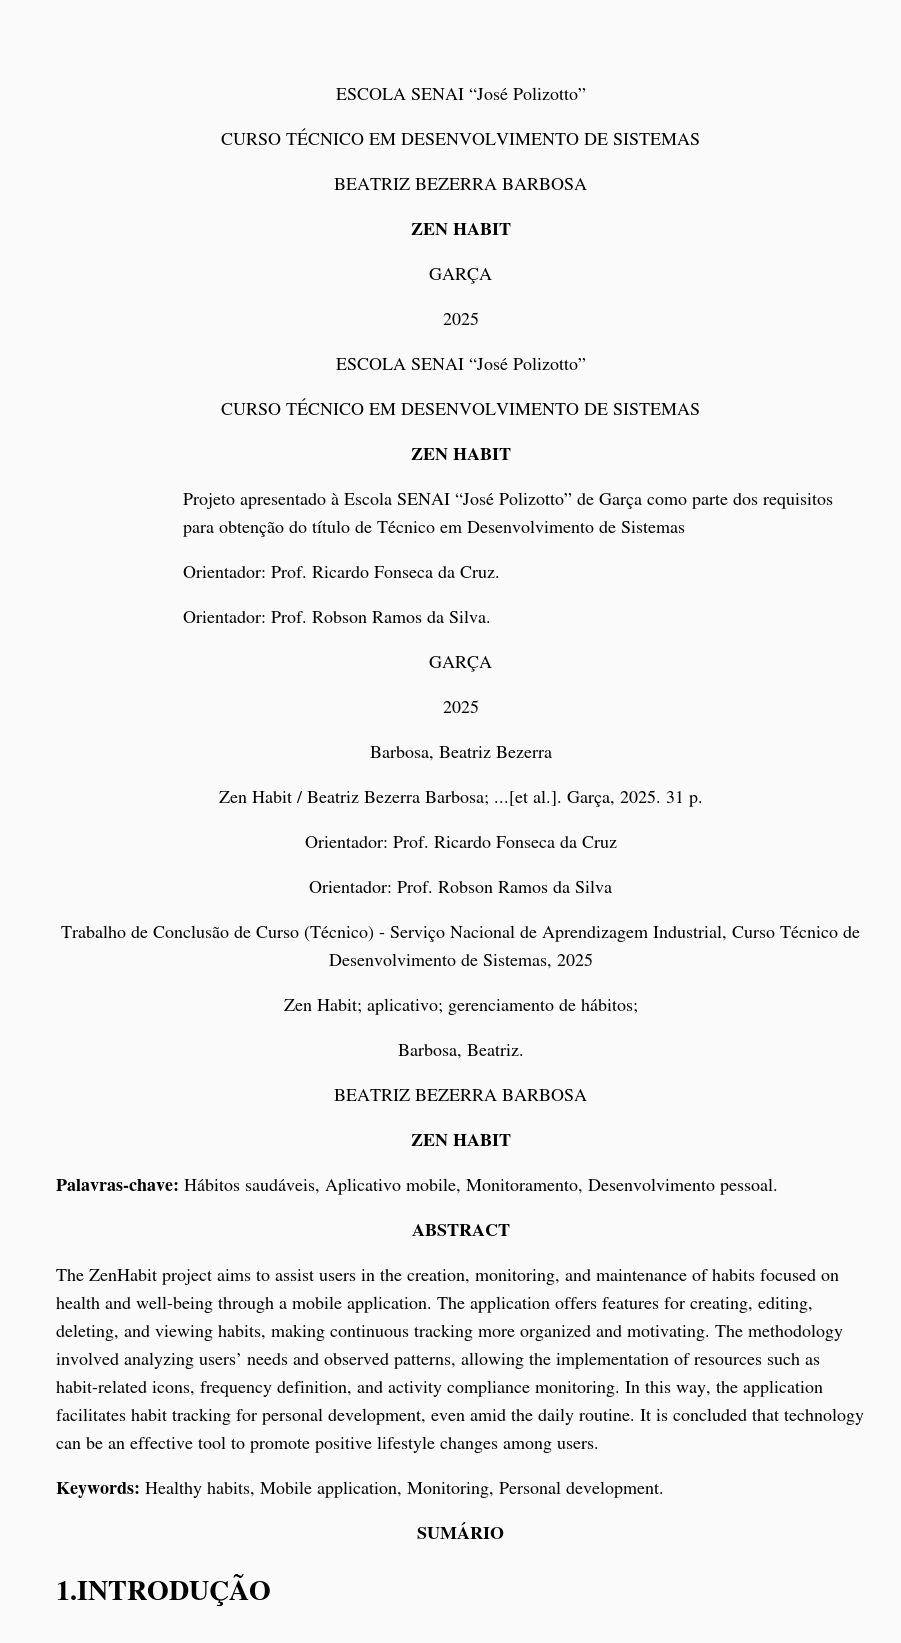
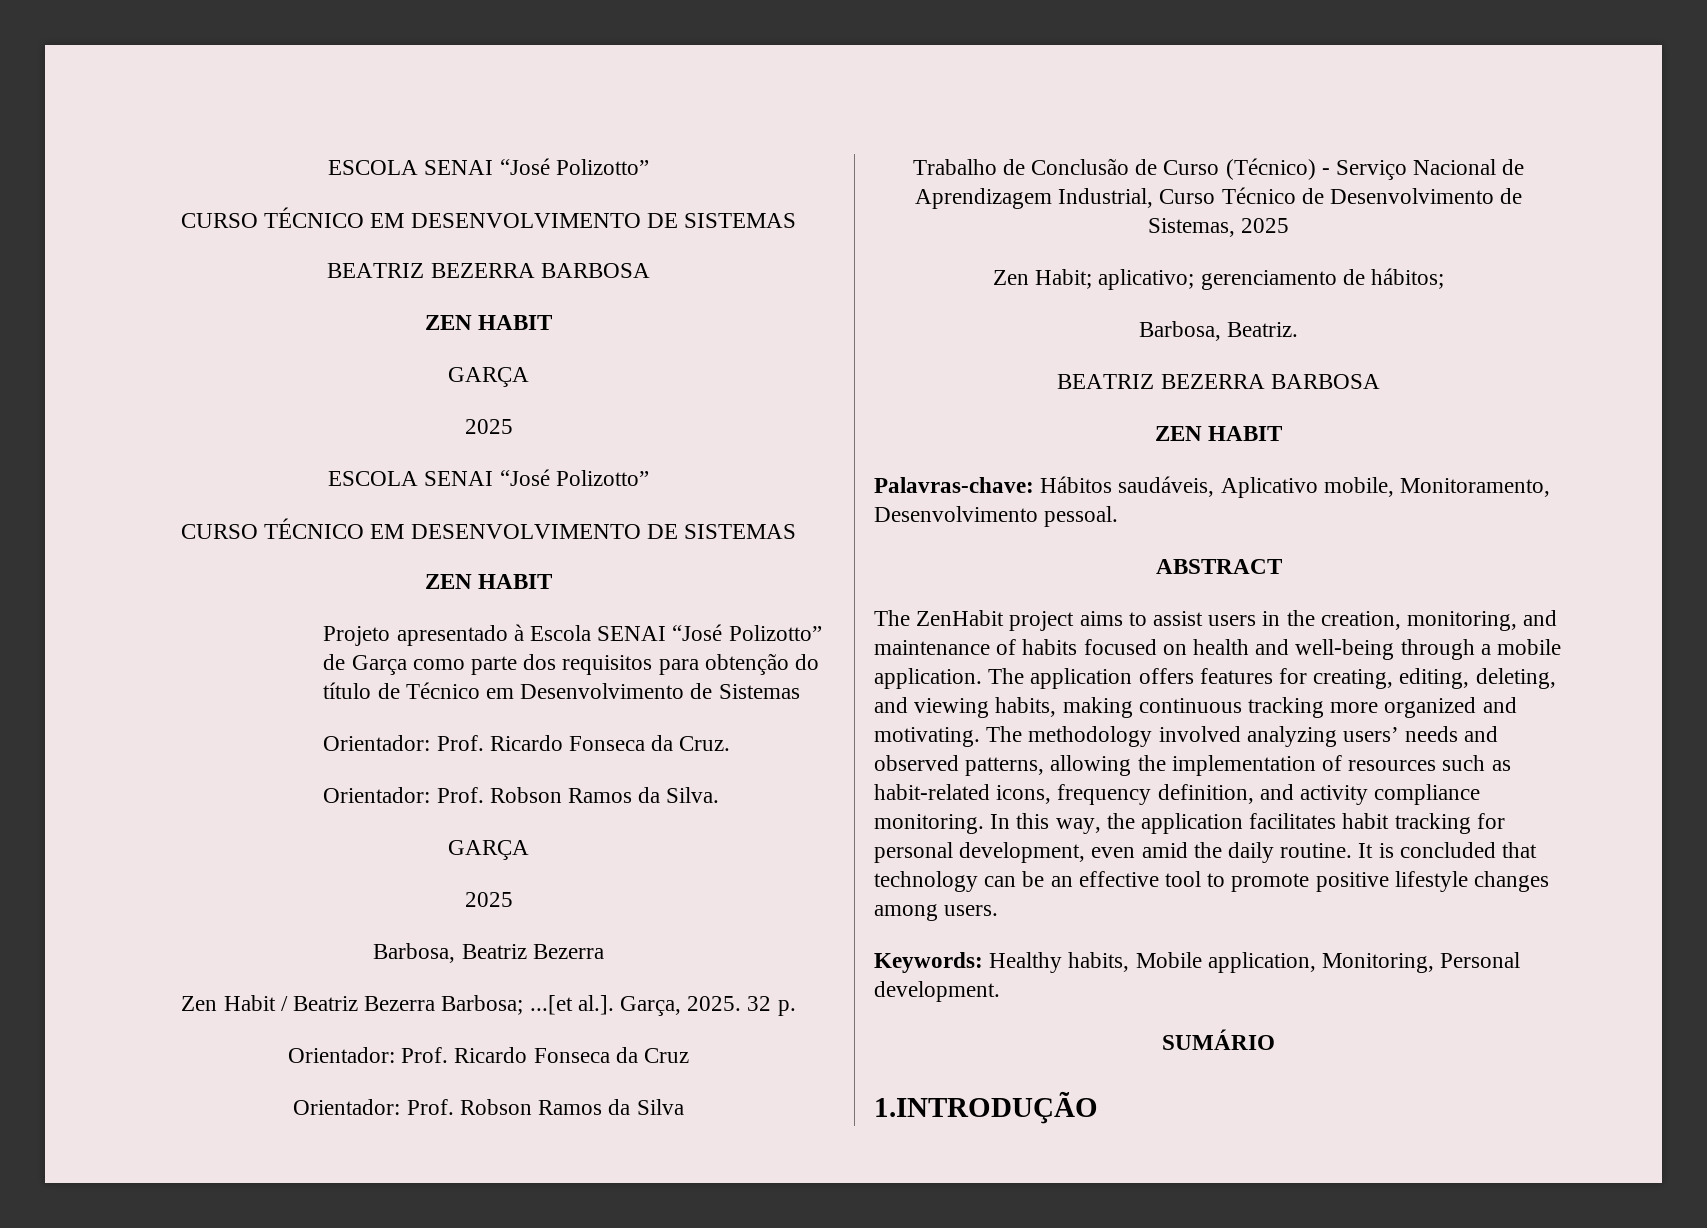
- 31 p.
+ 32 p.

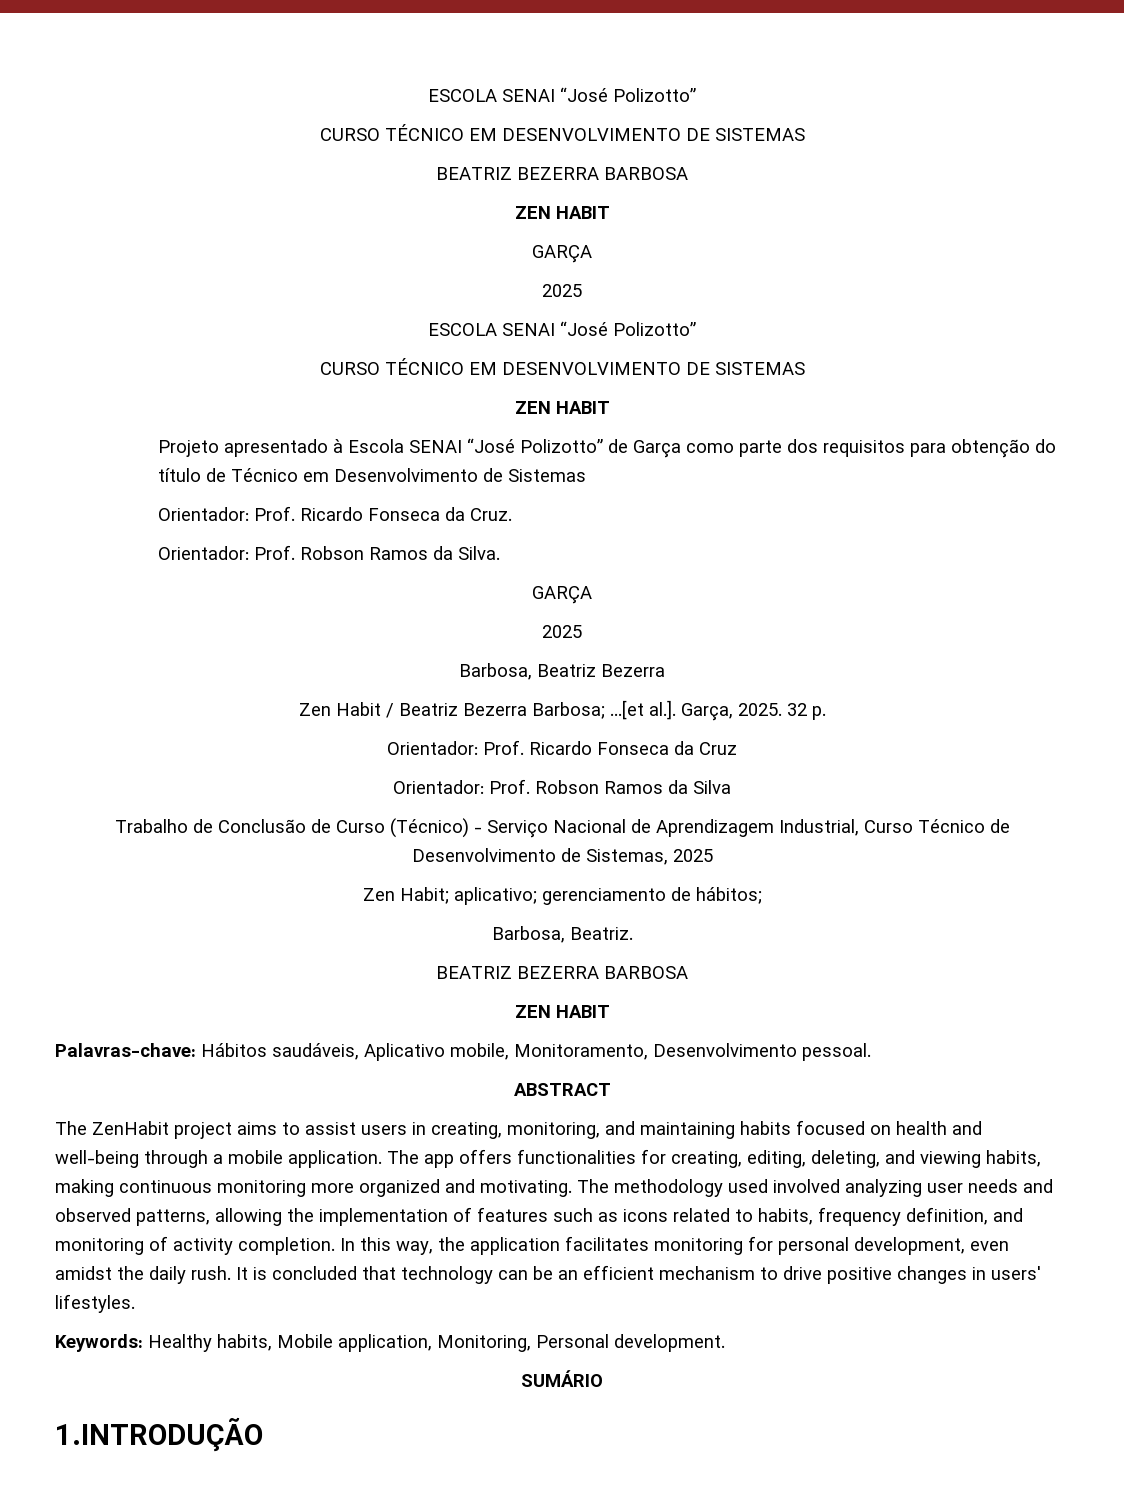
- The ZenHabit project aims to assist users in the creation, monitoring, and maintenance of habits focused on health and well-being through a mobile application.
+ The ZenHabit project aims to assist users in creating, monitoring, and maintaining habits focused on health and well-being through a mobile application.
- The application offers features for creating, editing, deleting, and viewing habits, making continuous tracking more organized and motivating.
+ The app offers functionalities for creating, editing, deleting, and viewing habits, making continuous monitoring more organized and motivating.
- The methodology involved analyzing users’ needs and observed patterns, allowing the implementation of resources such as habit-related icons, frequency definition, and activity compliance monitoring.
+ The methodology used involved analyzing user needs and observed patterns, allowing the implementation of features such as icons related to habits, frequency definition, and monitoring of activity completion.
- In this way, the application facilitates habit tracking for personal development, even amid the daily routine.
+ In this way, the application facilitates monitoring for personal development, even amidst the daily rush.
- It is concluded that technology can be an effective tool to promote positive lifestyle changes among users.
+ It is concluded that technology can be an efficient mechanism to drive positive changes in users' lifestyles.

